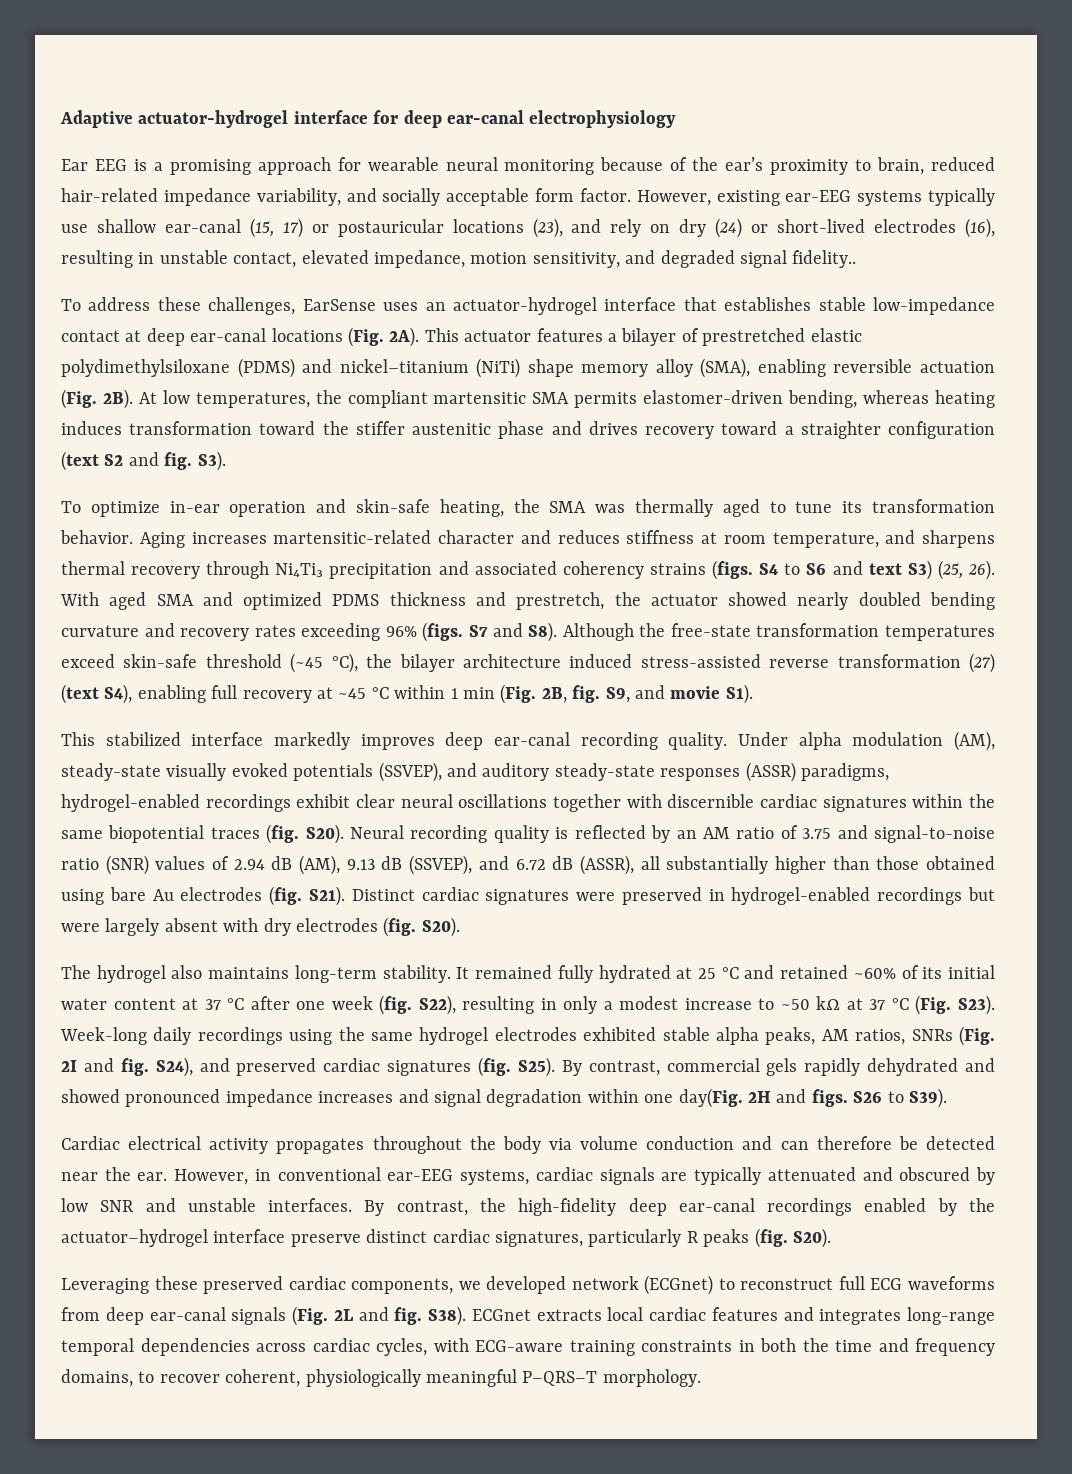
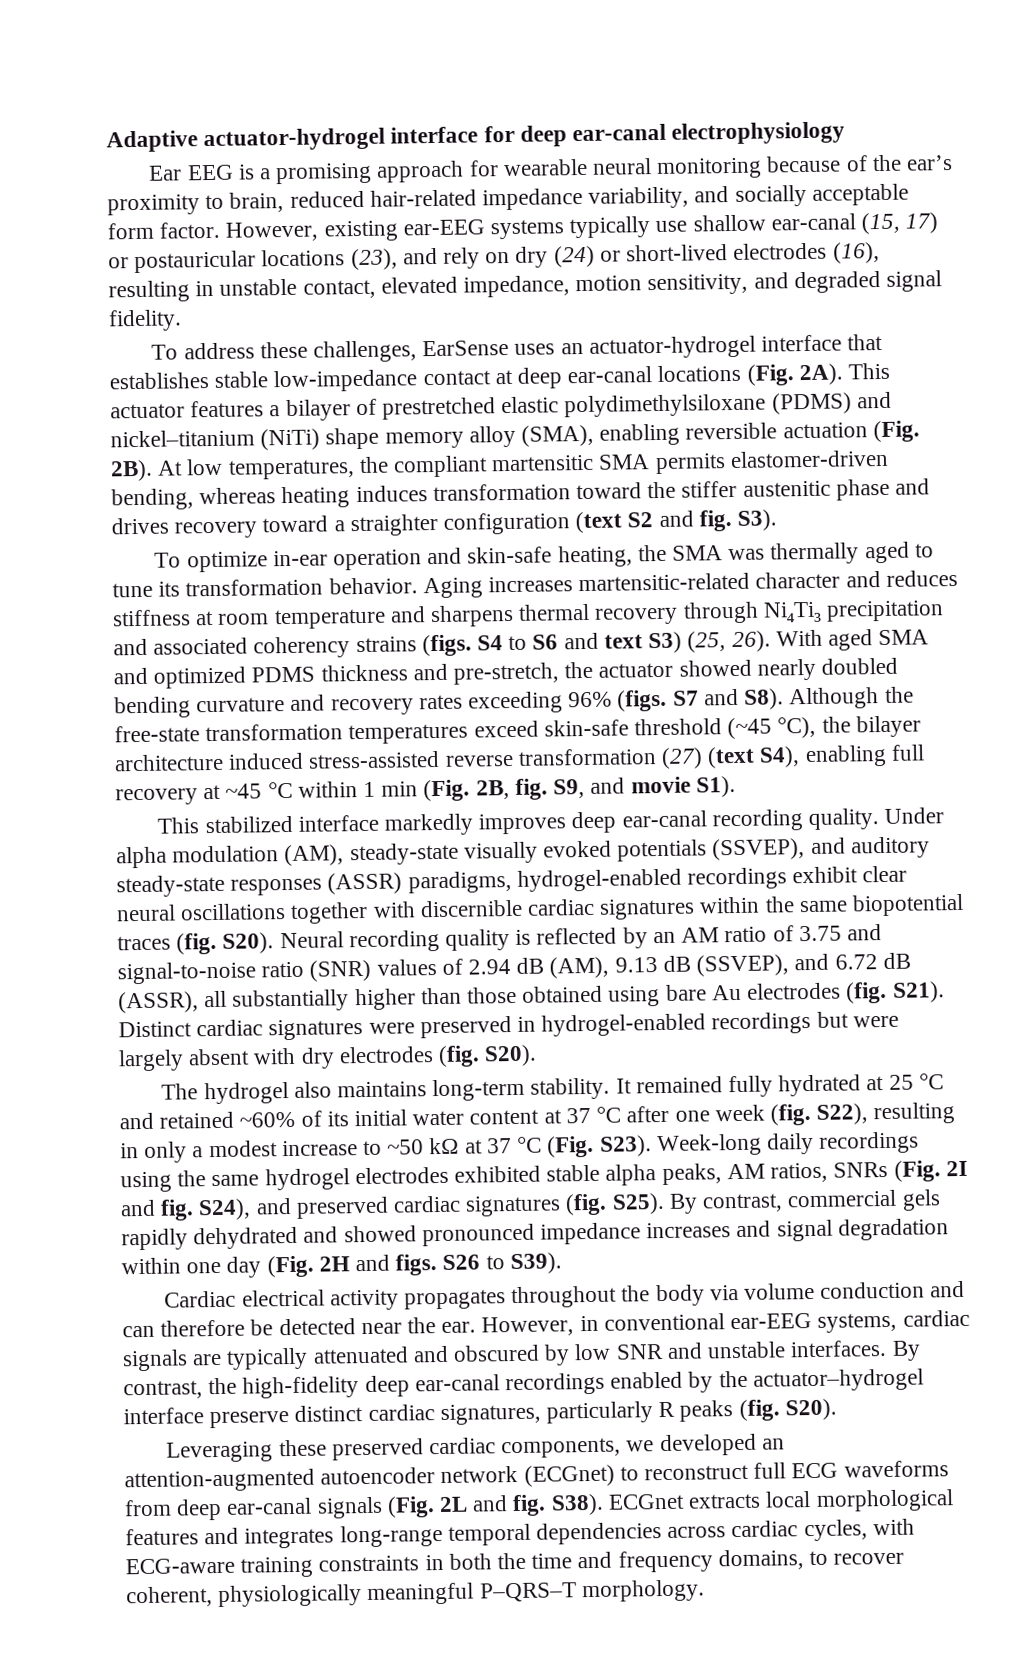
- However, existing ear-EEG systems typically use shallow ear-canal (15, 17) or postauricular locations (23), and rely on dry (24) or short-lived electrodes (16), resulting in unstable contact, elevated impedance, motion sensitivity, and degraded signal fidelity..
+ However, existing ear-EEG systems typically use shallow ear-canal (15, 17) or postauricular locations (23), and rely on dry (24) or short-lived electrodes (16), resulting in unstable contact, elevated impedance, motion sensitivity, and degraded signal fidelity.
- Aging increases martensitic-related character and reduces stiffness at room temperature, and sharpens thermal recovery through Ni₄Ti₃ precipitation and associated coherency strains (figs. S4 to S6 and text S3) (25, 26).
+ Aging increases martensitic-related character and reduces stiffness at room temperature and sharpens thermal recovery through Ni₄Ti₃ precipitation and associated coherency strains (figs. S4 to S6 and text S3) (25, 26).
- With aged SMA and optimized PDMS thickness and prestretch, the actuator showed nearly doubled bending curvature and recovery rates exceeding 96% (figs. S7 and S8). Although the free-state transformation temperatures exceed skin-safe threshold (~45 °C), the bilayer architecture induced stress-assisted reverse transformation (27) (text S4), enabling full recovery at ~45 °C within 1 min (Fig. 2B, fig. S9, and movie S1).
+ With aged SMA and optimized PDMS thickness and pre-stretch, the actuator showed nearly doubled bending curvature and recovery rates exceeding 96% (figs. S7 and S8). Although the free-state transformation temperatures exceed skin-safe threshold (~45 °C), the bilayer architecture induced stress-assisted reverse transformation (27) (text S4), enabling full recovery at ~45 °C within 1 min (Fig. 2B, fig. S9, and movie S1).
- By contrast, commercial gels rapidly dehydrated and showed pronounced impedance increases and signal degradation within one day(Fig. 2H and figs. S26 to S39).
+ By contrast, commercial gels rapidly dehydrated and showed pronounced impedance increases and signal degradation within one day (Fig. 2H and figs. S26 to S39).
- Leveraging these preserved cardiac components, we developed network (ECGnet) to reconstruct full ECG waveforms from deep ear-canal signals (Fig. 2L and fig. S38).
+ Leveraging these preserved cardiac components, we developed an attention-augmented autoencoder network (ECGnet) to reconstruct full ECG waveforms from deep ear-canal signals (Fig. 2L and fig. S38).
- ECGnet extracts local cardiac features and integrates long-range temporal dependencies across cardiac cycles, with ECG-aware training constraints in both the time and frequency domains, to recover coherent, physiologically meaningful P–QRS–T morphology.
+ ECGnet extracts local morphological features and integrates long-range temporal dependencies across cardiac cycles, with ECG-aware training constraints in both the time and frequency domains, to recover coherent, physiologically meaningful P–QRS–T morphology.

